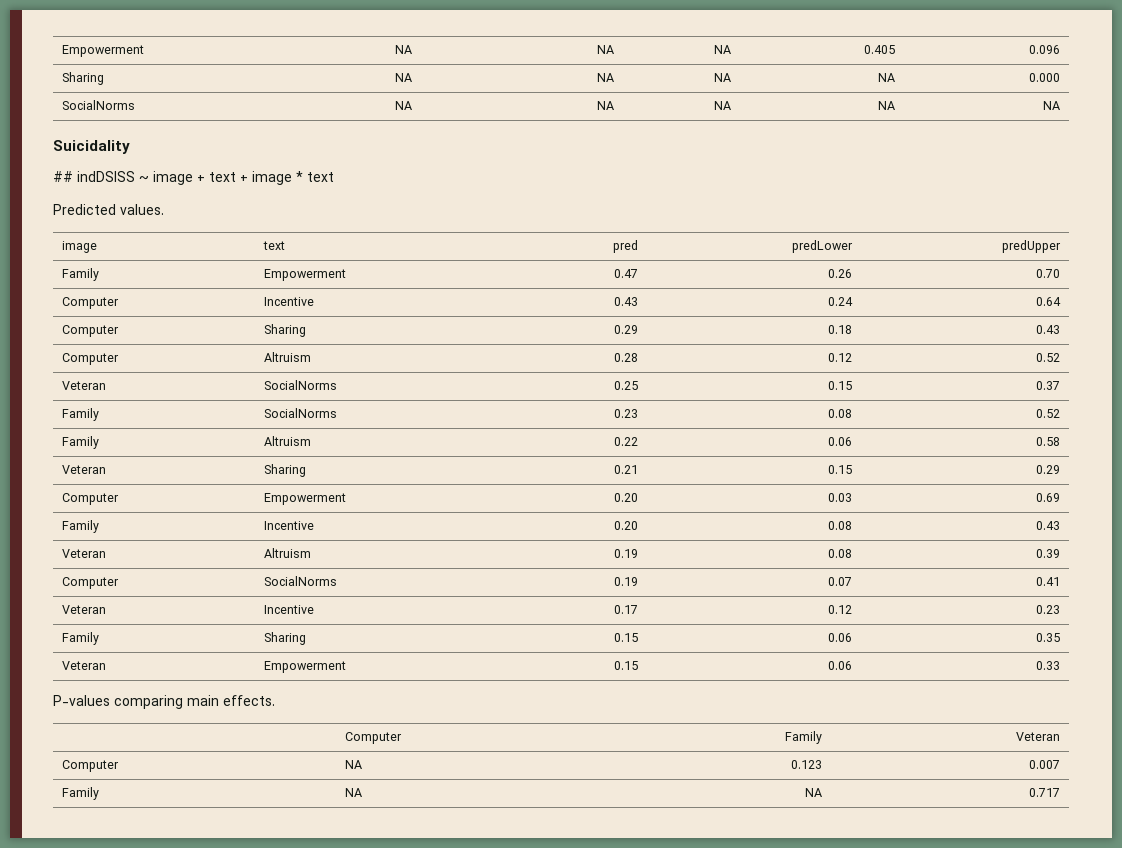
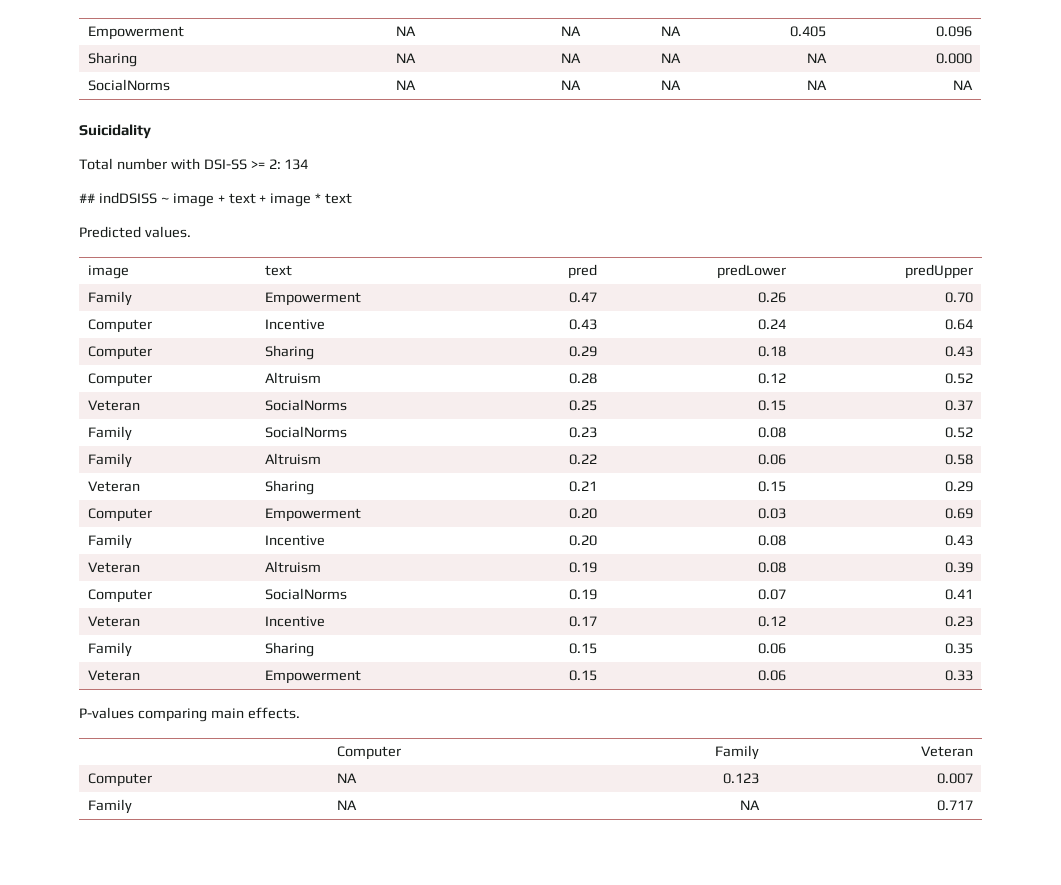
+ Total number with DSI-SS >= 2: 134

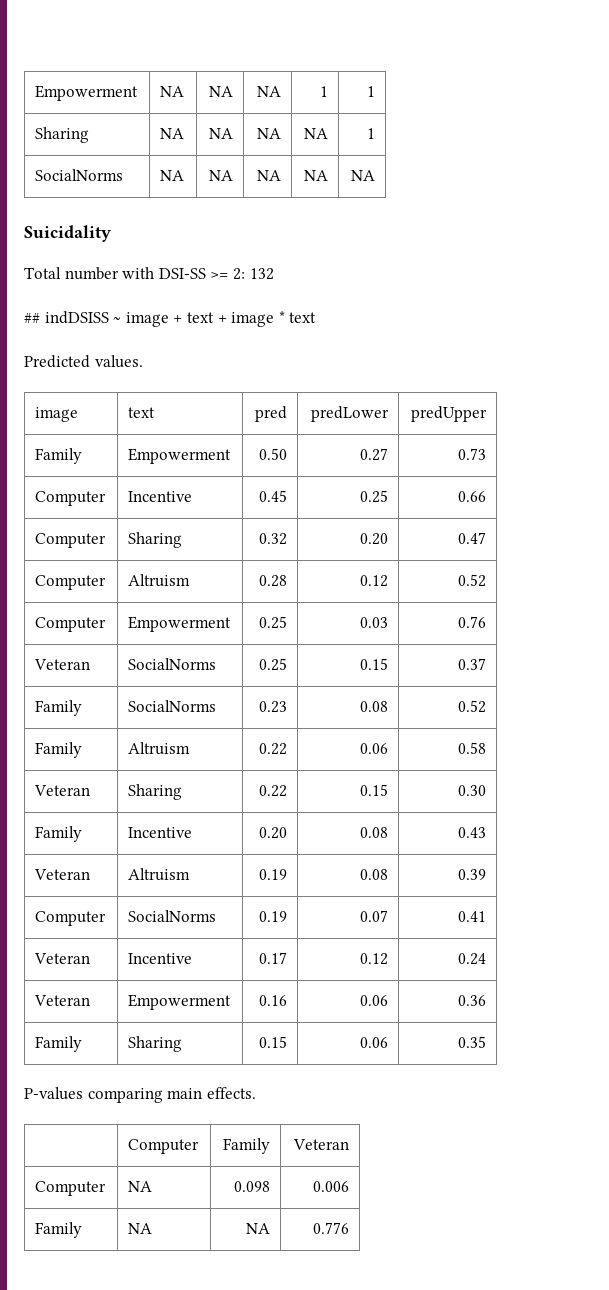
- Empowerment | NA | NA | NA | 0.405 | 0.096
+ Empowerment | NA | NA | NA | 1 | 1
- Sharing | NA | NA | NA | NA | 0.000
+ Sharing | NA | NA | NA | NA | 1
- Total number with DSI-SS >= 2: 134
+ Total number with DSI-SS >= 2: 132
- Family | Empowerment | 0.47 | 0.26 | 0.70
+ Family | Empowerment | 0.50 | 0.27 | 0.73
- Computer | Incentive | 0.43 | 0.24 | 0.64
+ Computer | Incentive | 0.45 | 0.25 | 0.66
- Computer | Sharing | 0.29 | 0.18 | 0.43
+ Computer | Sharing | 0.32 | 0.20 | 0.47
+ Computer | Empowerment | 0.25 | 0.03 | 0.76
- Veteran | Sharing | 0.21 | 0.15 | 0.29
- Computer | Empowerment | 0.20 | 0.03 | 0.69
+ Veteran | Sharing | 0.22 | 0.15 | 0.30
- Veteran | Incentive | 0.17 | 0.12 | 0.23
+ Veteran | Incentive | 0.17 | 0.12 | 0.24
+ Veteran | Empowerment | 0.16 | 0.06 | 0.36
- Veteran | Empowerment | 0.15 | 0.06 | 0.33
- Computer | NA | 0.123 | 0.007
+ Computer | NA | 0.098 | 0.006
- Family | NA | NA | 0.717
+ Family | NA | NA | 0.776

